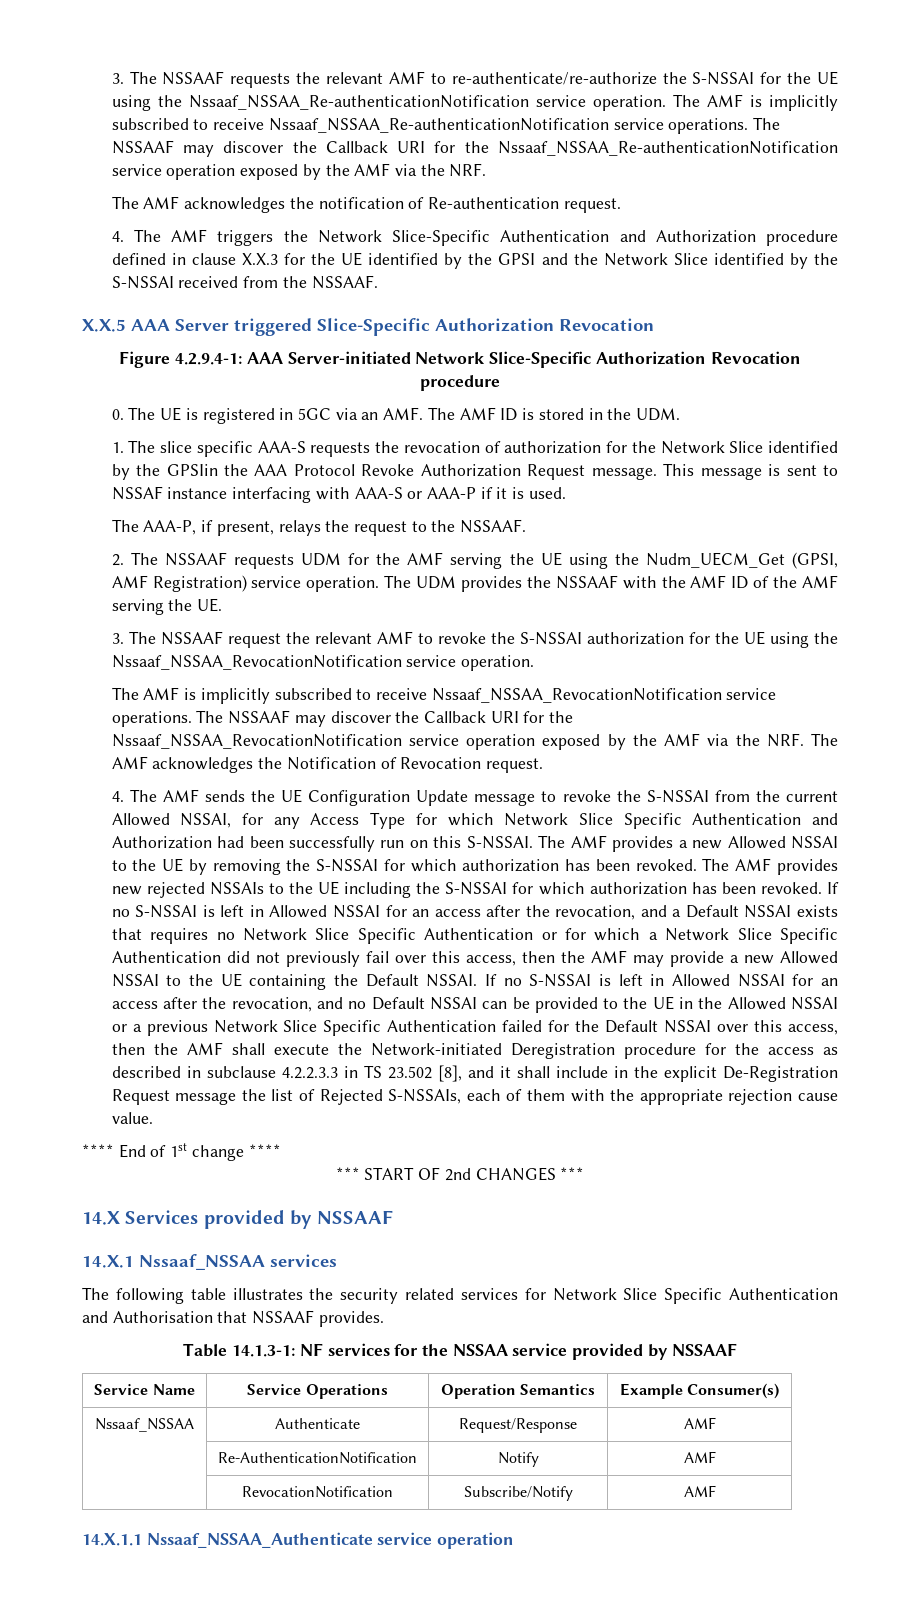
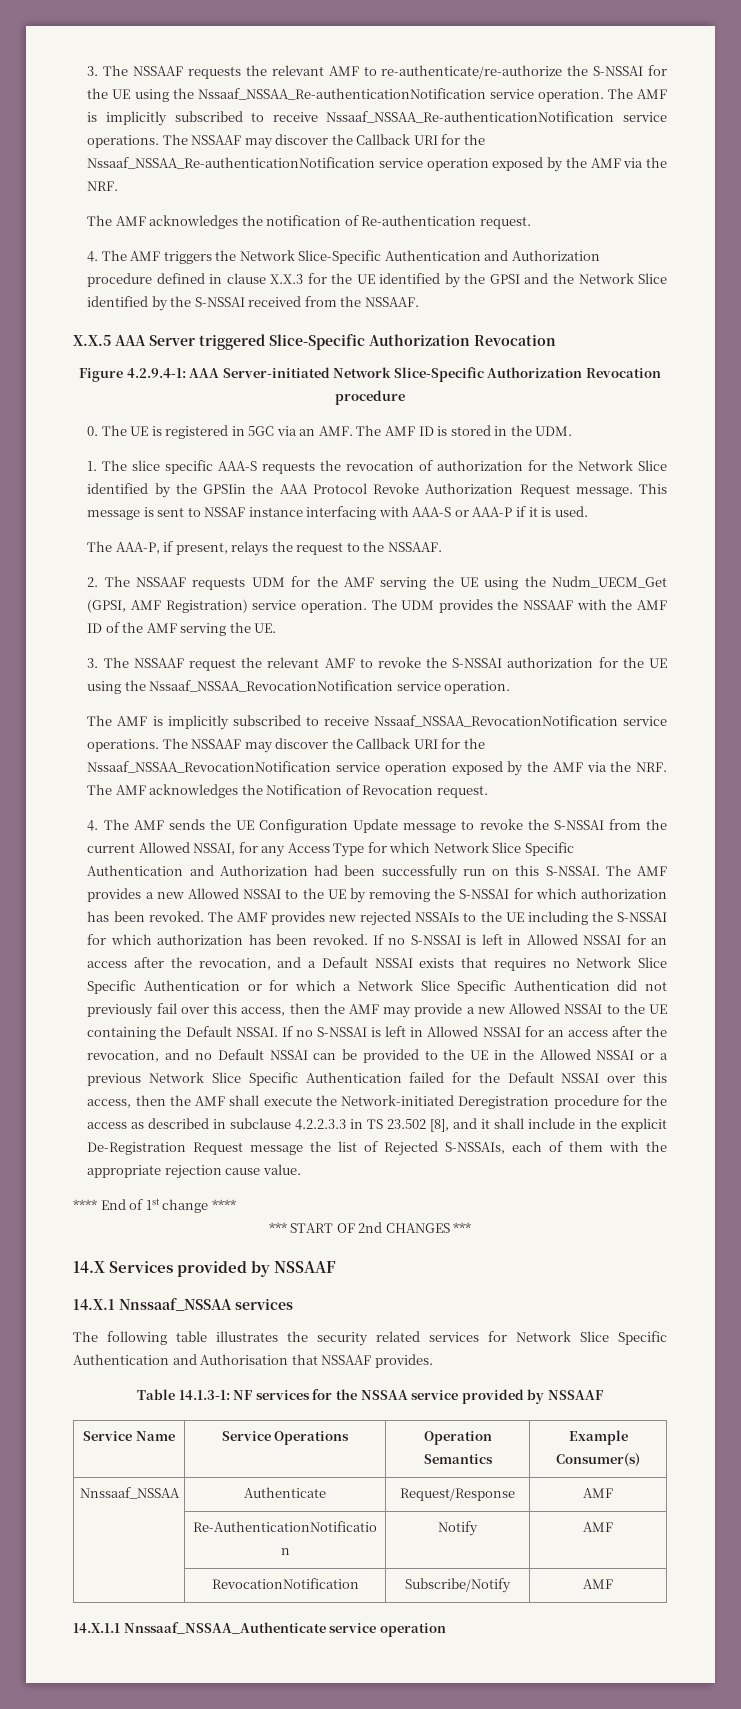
- 14.X.1 Nssaaf_NSSAA services
+ 14.X.1 Nnssaaf_NSSAA services
- Nssaaf_NSSAA | Authenticate | Request/Response | AMF
+ Nnssaaf_NSSAA | Authenticate | Request/Response | AMF
- 14.X.1.1 Nssaaf_NSSAA_Authenticate service operation
+ 14.X.1.1 Nnssaaf_NSSAA_Authenticate service operation

